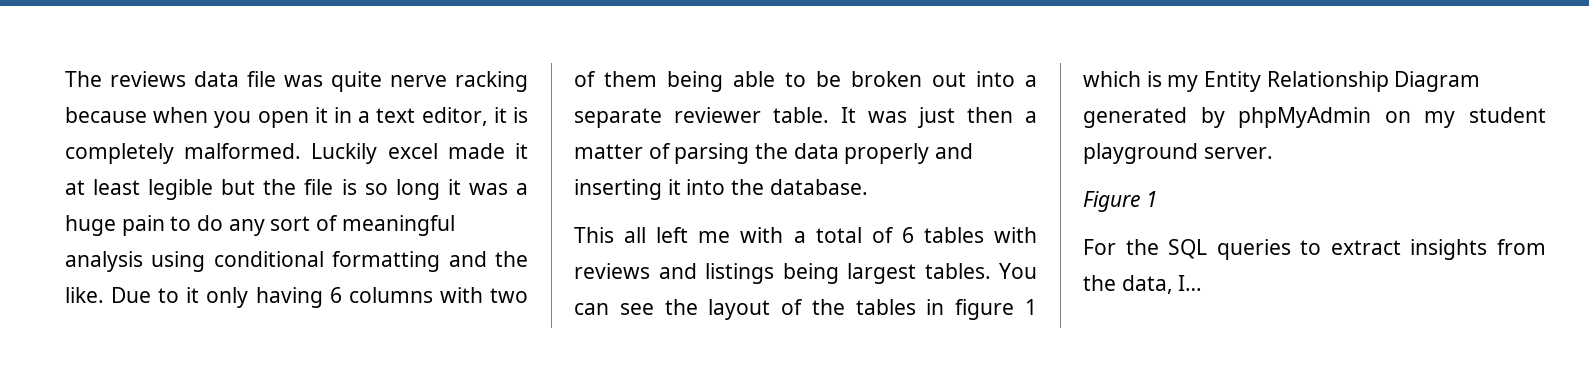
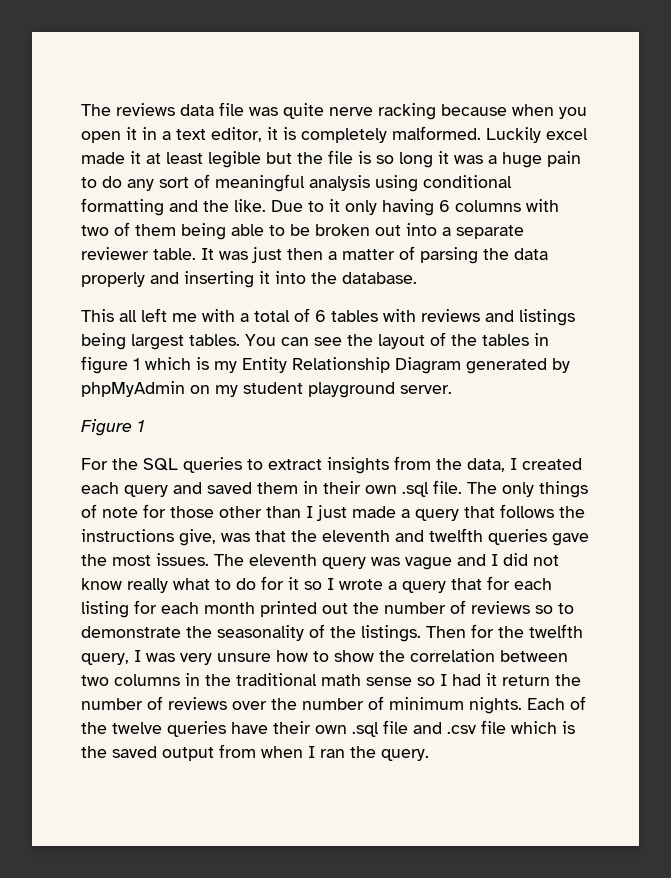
- For the SQL queries to extract insights from the data, I…
+ For the SQL queries to extract insights from the data, I created each query and saved them in their own .sql file. The only things of note for those other than I just made a query that follows the instructions give, was that the eleventh and twelfth queries gave the most issues. The eleventh query was vague and I did not know really what to do for it so I wrote a query that for each listing for each month printed out the number of reviews so to demonstrate the seasonality of the listings. Then for the twelfth query, I was very unsure how to show the correlation between two columns in the traditional math sense so I had it return the number of reviews over the number of minimum nights. Each of the twelve queries have their own .sql file and .csv file which is the saved output from when I ran the query.

